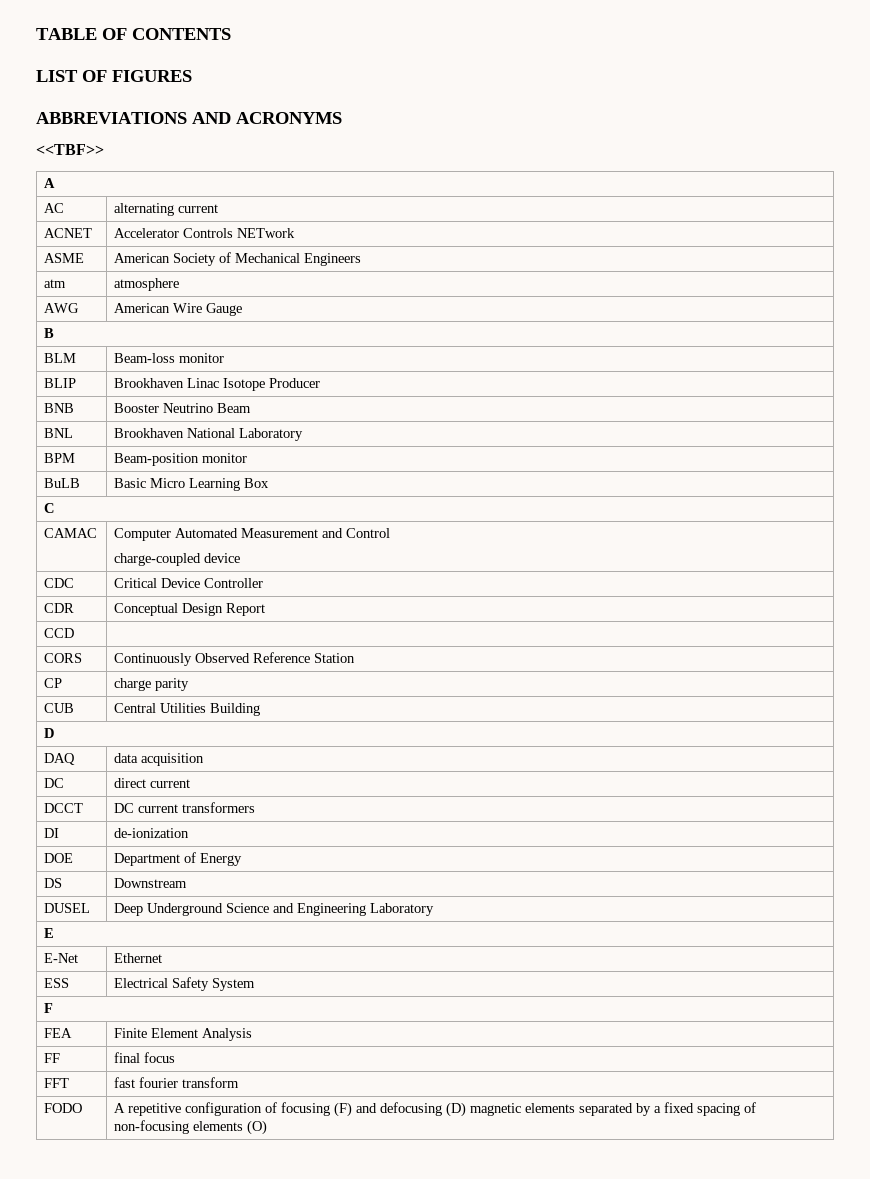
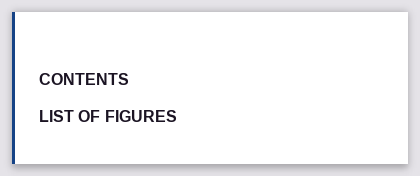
- TABLE OF CONTENTS
+ CONTENTS
- ABBREVIATIONS AND ACRONYMS
- <<TBF>>
- A
- AC | alternating current
- ACNET | Accelerator Controls NETwork
- ASME | American Society of Mechanical Engineers
- atm | atmosphere
- AWG | American Wire Gauge
- B
- BLM | Beam-loss monitor
- BLIP | Brookhaven Linac Isotope Producer
- BNB | Booster Neutrino Beam
- BNL | Brookhaven National Laboratory
- BPM | Beam-position monitor
- BuLB | Basic Micro Learning Box
- C
- CAMAC | Computer Automated Measurement and Control
- charge-coupled device
- CDC | Critical Device Controller
- CDR | Conceptual Design Report
- CCD |
- CORS | Continuously Observed Reference Station
- CP | charge parity
- CUB | Central Utilities Building
- D
- DAQ | data acquisition
- DC | direct current
- DCCT | DC current transformers
- DI | de-ionization
- DOE | Department of Energy
- DS | Downstream
- DUSEL | Deep Underground Science and Engineering Laboratory
- E
- E-Net | Ethernet
- ESS | Electrical Safety System
- F
- FEA | Finite Element Analysis
- FF | final focus
- FFT | fast fourier transform
- FODO | A repetitive configuration of focusing (F) and defocusing (D) magnetic elements separated by a fixed spacing of non-focusing elements (O)

